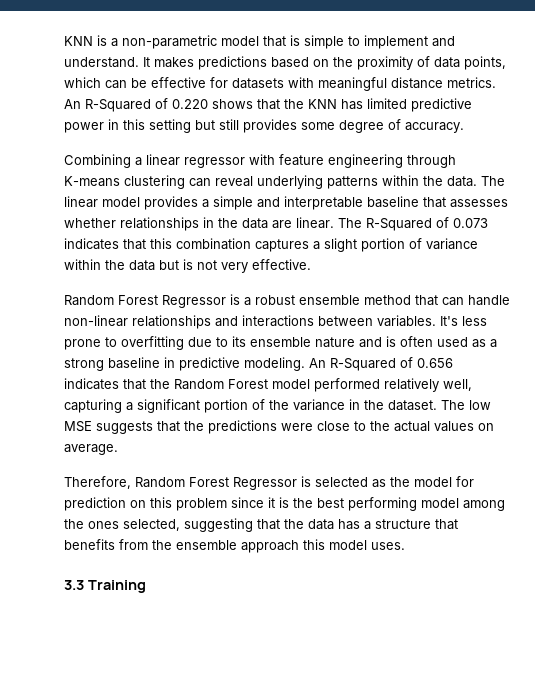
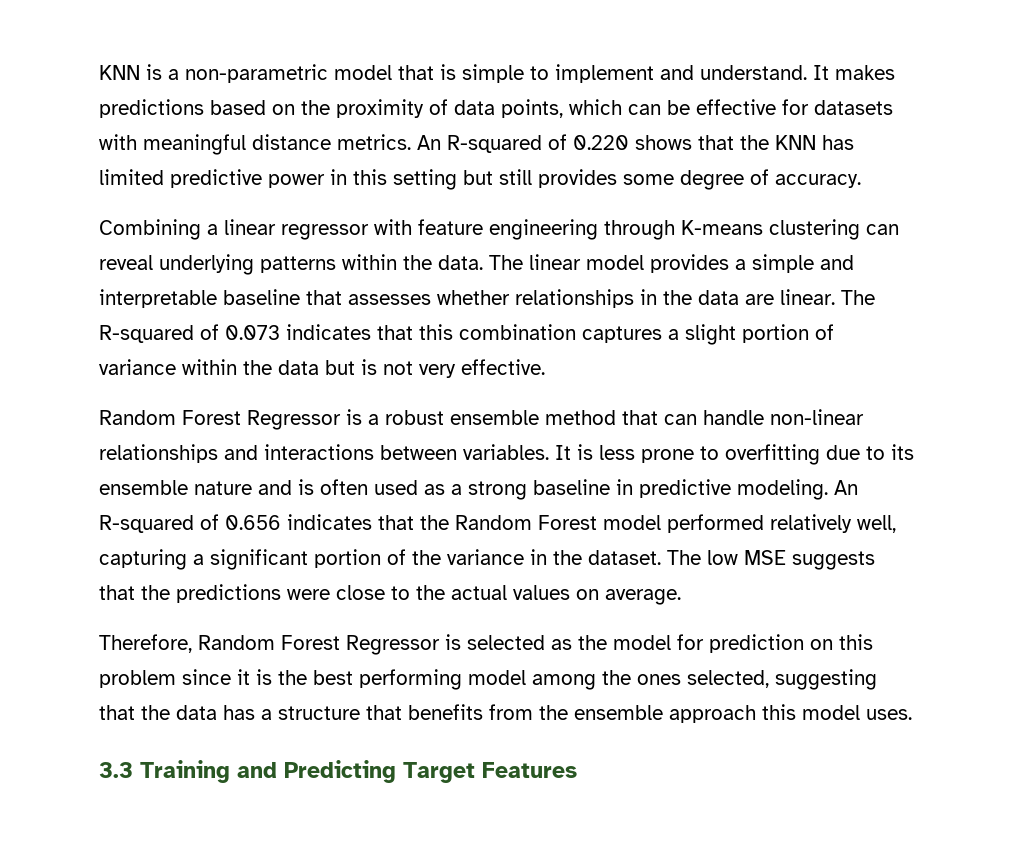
- An R-Squared of 0.220 shows that the KNN has limited predictive power in this setting but still provides some degree of accuracy.
+ An R-squared of 0.220 shows that the KNN has limited predictive power in this setting but still provides some degree of accuracy.
- The R-Squared of 0.073 indicates that this combination captures a slight portion of variance within the data but is not very effective.
+ The R-squared of 0.073 indicates that this combination captures a slight portion of variance within the data but is not very effective.
- It's less prone to overfitting due to its ensemble nature and is often used as a strong baseline in predictive modeling.
+ It is less prone to overfitting due to its ensemble nature and is often used as a strong baseline in predictive modeling.
- An R-Squared of 0.656 indicates that the Random Forest model performed relatively well, capturing a significant portion of the variance in the dataset.
+ An R-squared of 0.656 indicates that the Random Forest model performed relatively well, capturing a significant portion of the variance in the dataset.
- 3.3 Training
+ 3.3 Training and Predicting Target Features

